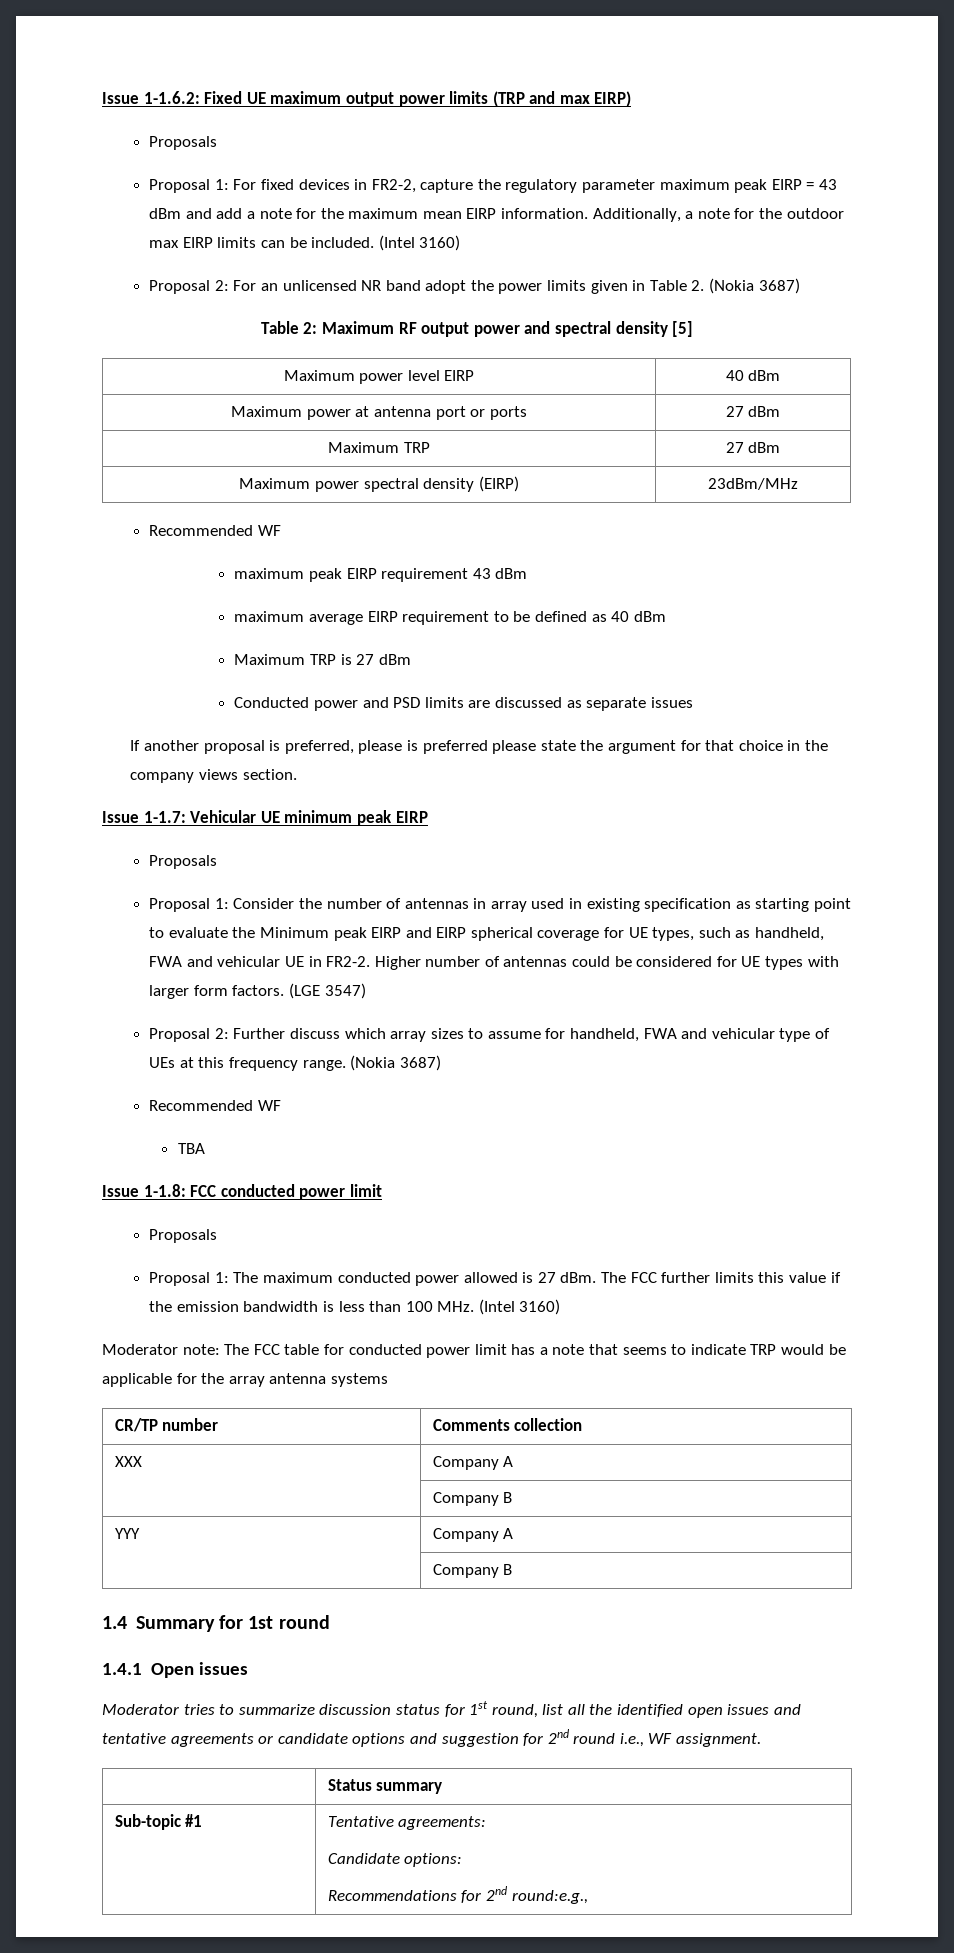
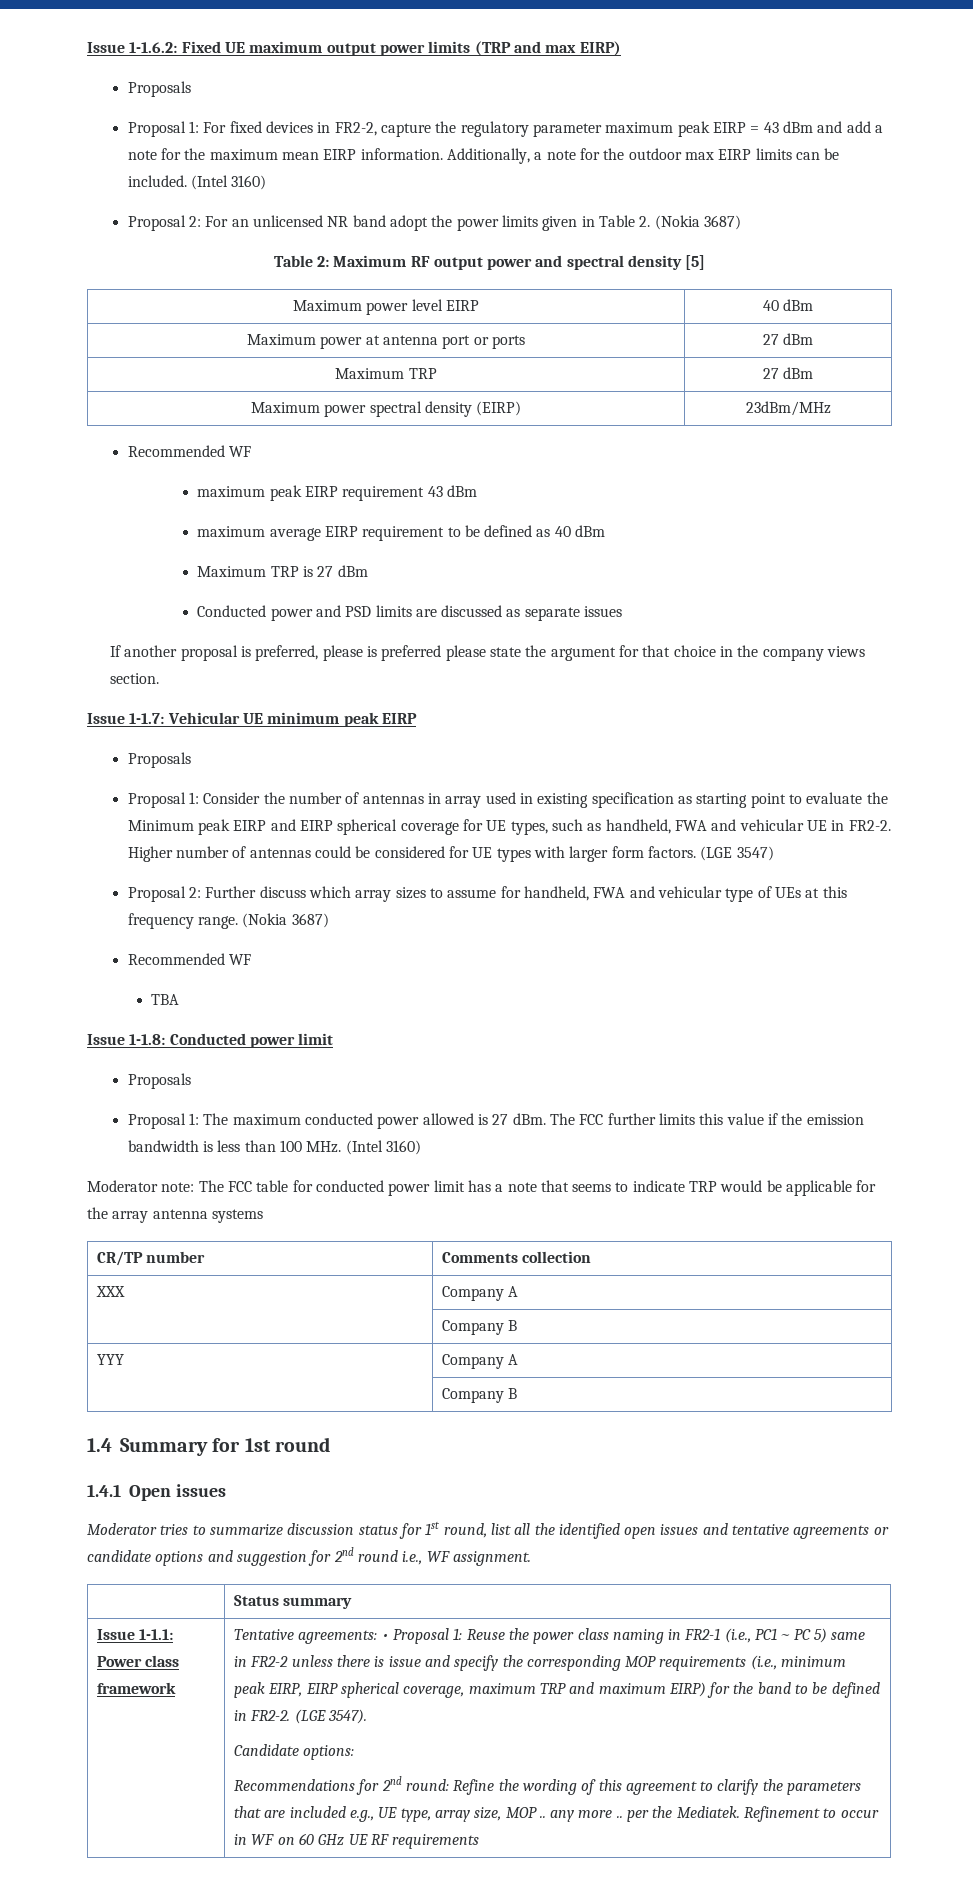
- Issue 1-1.8: FCC conducted power limit
+ Issue 1-1.8: Conducted power limit
- Sub-topic #1 | Tentative agreements:
+ Issue 1-1.1: Power class framework | Tentative agreements: • Proposal 1: Reuse the power class naming in FR2-1 (i.e., PC1 ~ PC 5) same in FR2-2 unless there is issue and specify the corresponding MOP requirements (i.e., minimum peak EIRP, EIRP spherical coverage, maximum TRP and maximum EIRP) for the band to be defined in FR2-2. (LGE 3547).
- Recommendations for 2nd round:e.g.,
+ Recommendations for 2nd round: Refine the wording of this agreement to clarify the parameters that are included e.g., UE type, array size, MOP .. any more .. per the Mediatek. Refinement to occur in WF on 60 GHz UE RF requirements

